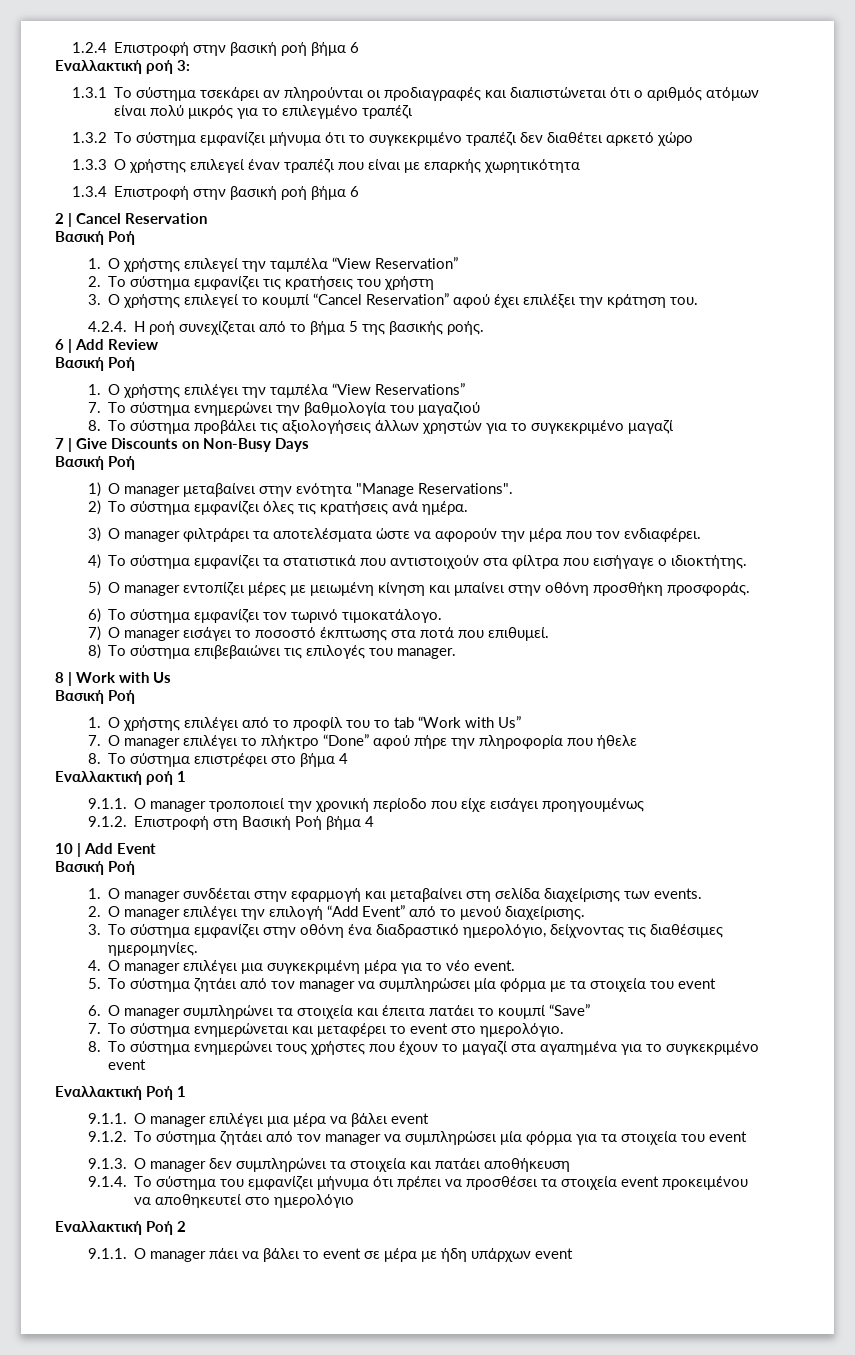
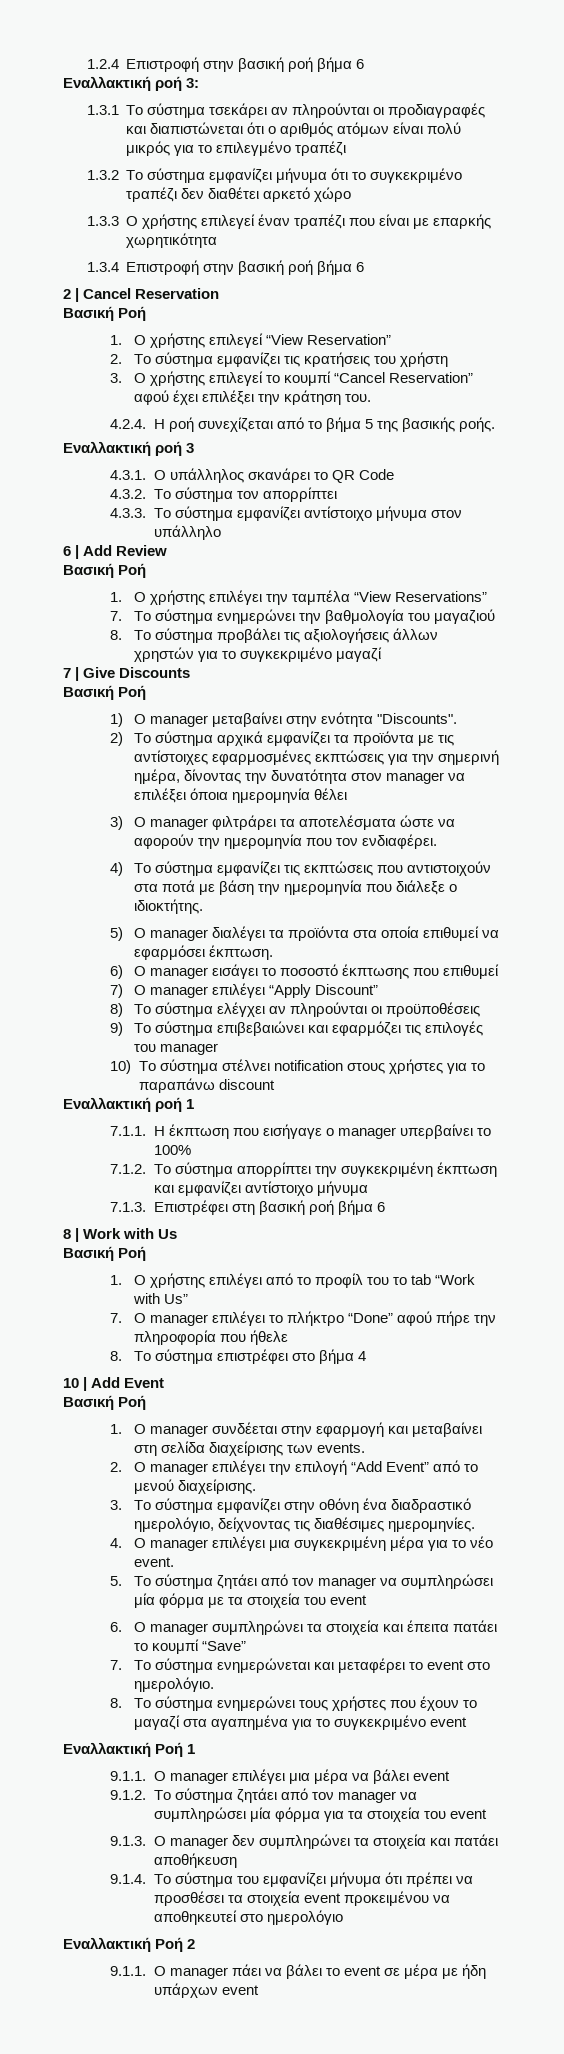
- 1. Ο χρήστης επιλεγεί την ταμπέλα “View Reservation”
+ 1. Ο χρήστης επιλεγεί “View Reservation”
+ Εναλλακτική ροή 3
+ 4.3.1. Ο υπάλληλος σκανάρει το QR Code
+ 4.3.2. Το σύστημα τον απορρίπτει
+ 4.3.3. Το σύστημα εμφανίζει αντίστοιχο μήνυμα στον υπάλληλο
- 7 | Give Discounts on Non-Busy Days
+ 7 | Give Discounts
- 1) Ο manager μεταβαίνει στην ενότητα "Manage Reservations".
+ 1) Ο manager μεταβαίνει στην ενότητα "Discounts".
- 2) Το σύστημα εμφανίζει όλες τις κρατήσεις ανά ημέρα.
+ 2) Το σύστημα αρχικά εμφανίζει τα προϊόντα με τις αντίστοιχες εφαρμοσμένες εκπτώσεις για την σημερινή ημέρα, δίνοντας την δυνατότητα στον manager να επιλέξει όποια ημερομηνία θέλει
- 3) Ο manager φιλτράρει τα αποτελέσματα ώστε να αφορούν την μέρα που τον ενδιαφέρει.
+ 3) Ο manager φιλτράρει τα αποτελέσματα ώστε να αφορούν την ημερομηνία που τον ενδιαφέρει.
- 4) Το σύστημα εμφανίζει τα στατιστικά που αντιστοιχούν στα φίλτρα που εισήγαγε ο ιδιοκτήτης.
+ 4) Το σύστημα εμφανίζει τις εκπτώσεις που αντιστοιχούν στα ποτά με βάση την ημερομηνία που διάλεξε ο ιδιοκτήτης.
- 5) Ο manager εντοπίζει μέρες με μειωμένη κίνηση και μπαίνει στην οθόνη προσθήκη προσφοράς.
- 6) Το σύστημα εμφανίζει τον τωρινό τιμοκατάλογο.
- 7) O manager εισάγει το ποσοστό έκπτωσης στα ποτά που επιθυμεί.
- 8) Το σύστημα επιβεβαιώνει τις επιλογές του manager.
+ 5) Ο manager διαλέγει τα προϊόντα στα οποία επιθυμεί να εφαρμόσει έκπτωση.
+ 6) O manager εισάγει το ποσοστό έκπτωσης που επιθυμεί
+ 7) Ο manager επιλέγει “Apply Discount”
+ 8) Το σύστημα ελέγχει αν πληρούνται οι προϋποθέσεις
+ 9) Το σύστημα επιβεβαιώνει και εφαρμόζει τις επιλογές του manager
+ 10) To σύστημα στέλνει notification στους χρήστες για το παραπάνω discount
+ Εναλλακτική ροή 1
+ 7.1.1. Η έκπτωση που εισήγαγε ο manager υπερβαίνει το 100%
+ 7.1.2. Το σύστημα απορρίπτει την συγκεκριμένη έκπτωση και εμφανίζει αντίστοιχο μήνυμα
+ 7.1.3. Επιστρέφει στη βασική ροή βήμα 6
- Εναλλακτική ροή 1
- 9.1.1. Ο manager τροποποιεί την χρονική περίοδο που είχε εισάγει προηγουμένως
- 9.1.2. Επιστροφή στη Βασική Ροή βήμα 4

